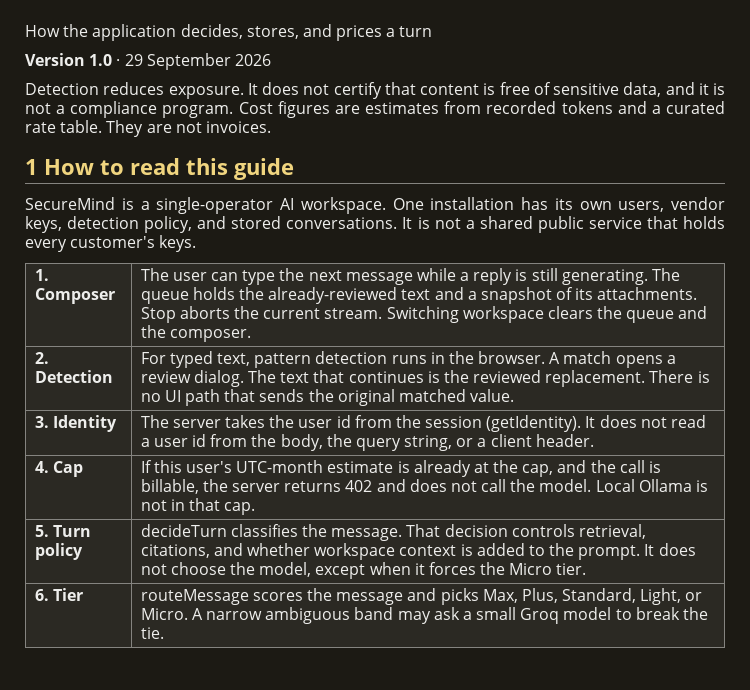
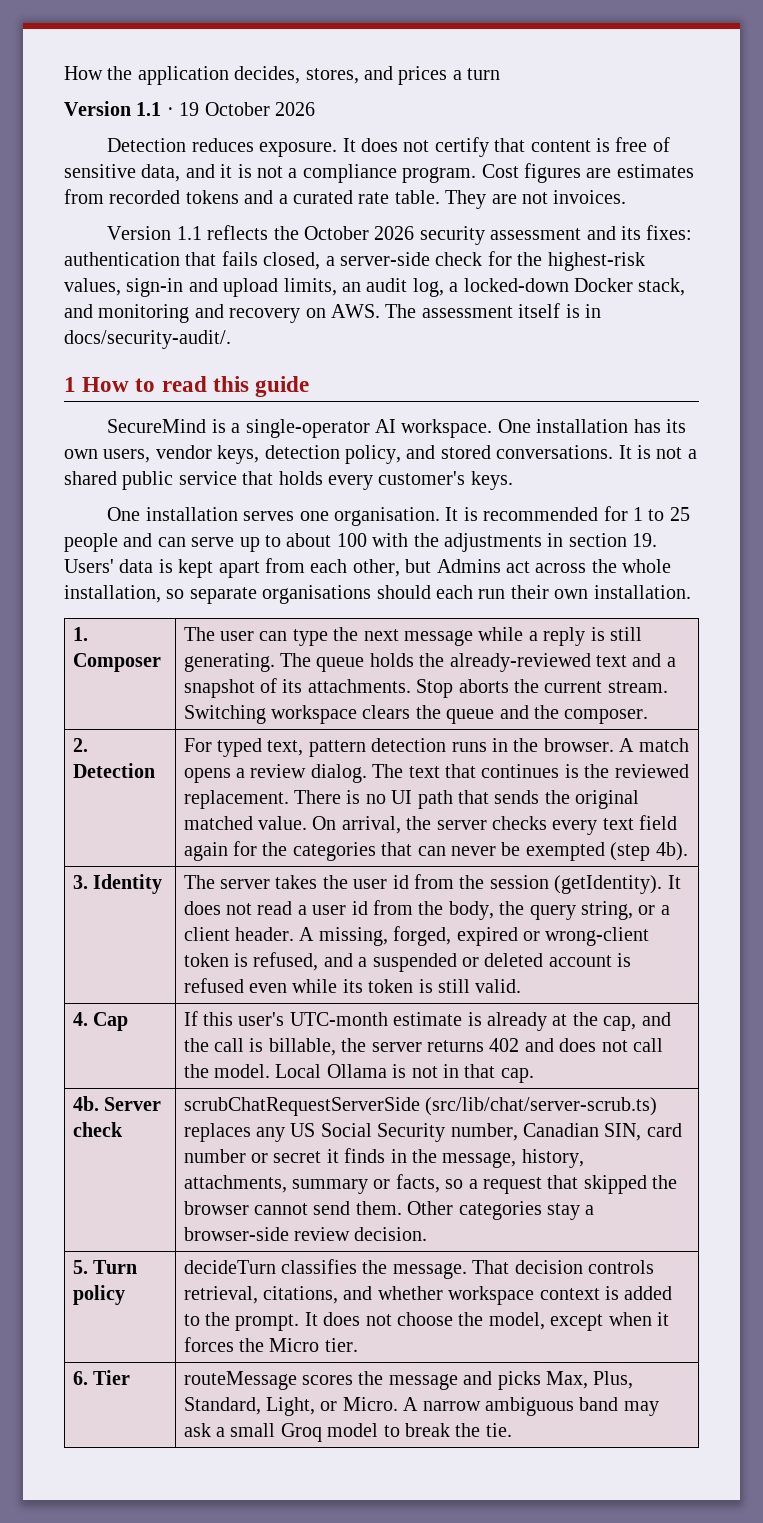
- Version 1.0 · 29 September 2026
+ Version 1.1 · 19 October 2026
+ Version 1.1 reflects the October 2026 security assessment and its fixes: authentication that fails closed, a server-side check for the highest-risk values, sign-in and upload limits, an audit log, a locked-down Docker stack, and monitoring and recovery on AWS. The assessment itself is in docs/security-audit/.
+ One installation serves one organisation. It is recommended for 1 to 25 people and can serve up to about 100 with the adjustments in section 19. Users' data is kept apart from each other, but Admins act across the whole installation, so separate organisations should each run their own installation.
+ On arrival, the server checks every text field again for the categories that can never be exempted (step 4b).
+ A missing, forged, expired or wrong-client token is refused, and a suspended or deleted account is refused even while its token is still valid.
+ 4b. Server check | scrubChatRequestServerSide (src/lib/chat/server-scrub.ts) replaces any US Social Security number, Canadian SIN, card number or secret it finds in the message, history, attachments, summary or facts, so a request that skipped the browser cannot send them. Other categories stay a browser-side review decision.

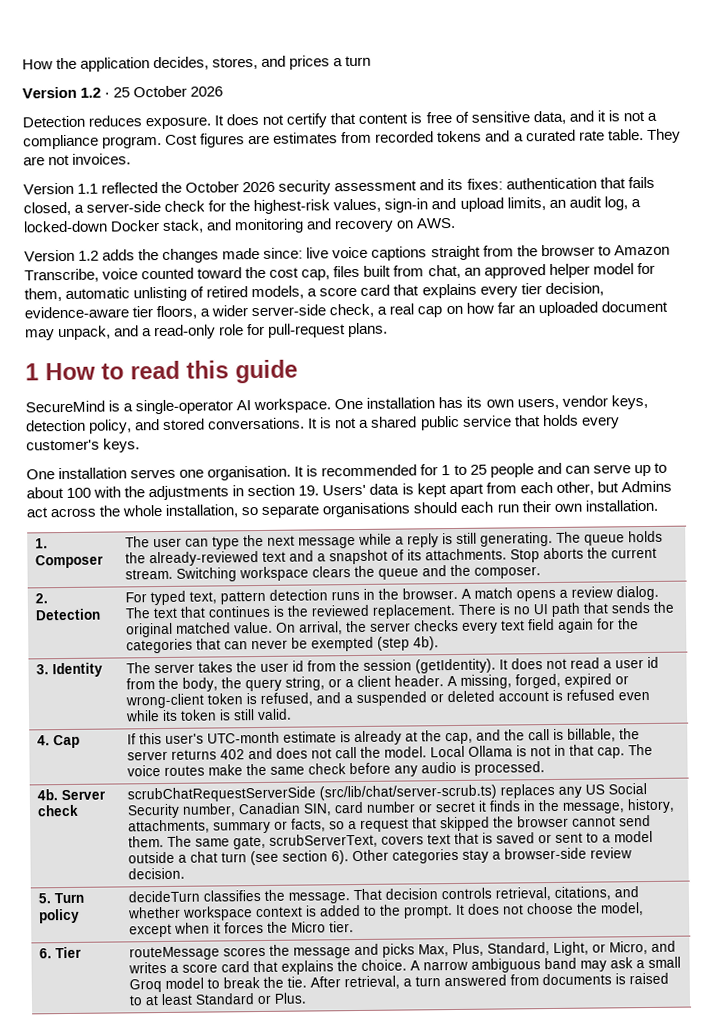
- Version 1.1 · 19 October 2026
+ Version 1.2 · 25 October 2026
- Version 1.1 reflects the October 2026 security assessment and its fixes: authentication that fails closed, a server-side check for the highest-risk values, sign-in and upload limits, an audit log, a locked-down Docker stack, and monitoring and recovery on AWS. The assessment itself is in docs/security-audit/.
+ Version 1.1 reflected the October 2026 security assessment and its fixes: authentication that fails closed, a server-side check for the highest-risk values, sign-in and upload limits, an audit log, a locked-down Docker stack, and monitoring and recovery on AWS.
+ Version 1.2 adds the changes made since: live voice captions straight from the browser to Amazon Transcribe, voice counted toward the cost cap, files built from chat, an approved helper model for them, automatic unlisting of retired models, a score card that explains every tier decision, evidence-aware tier floors, a wider server-side check, a real cap on how far an uploaded document may unpack, and a read-only role for pull-request plans.
+ The voice routes make the same check before any audio is processed.
+ The same gate, scrubServerText, covers text that is saved or sent to a model outside a chat turn (see section 6).
- routeMessage scores the message and picks Max, Plus, Standard, Light, or Micro.
+ routeMessage scores the message and picks Max, Plus, Standard, Light, or Micro, and writes a score card that explains the choice.
+ After retrieval, a turn answered from documents is raised to at least Standard or Plus.

